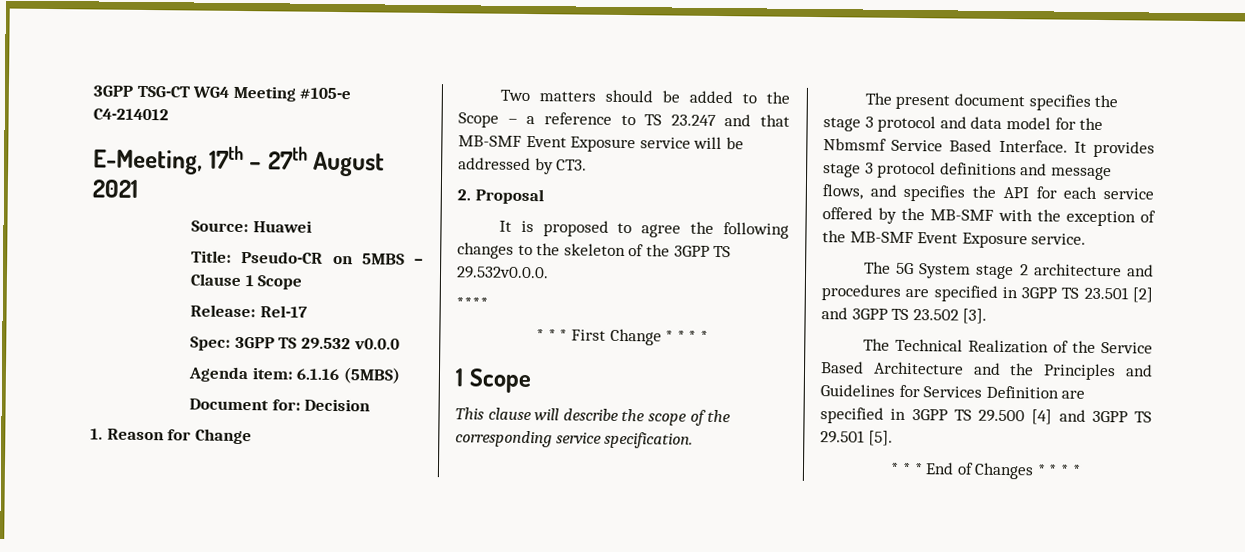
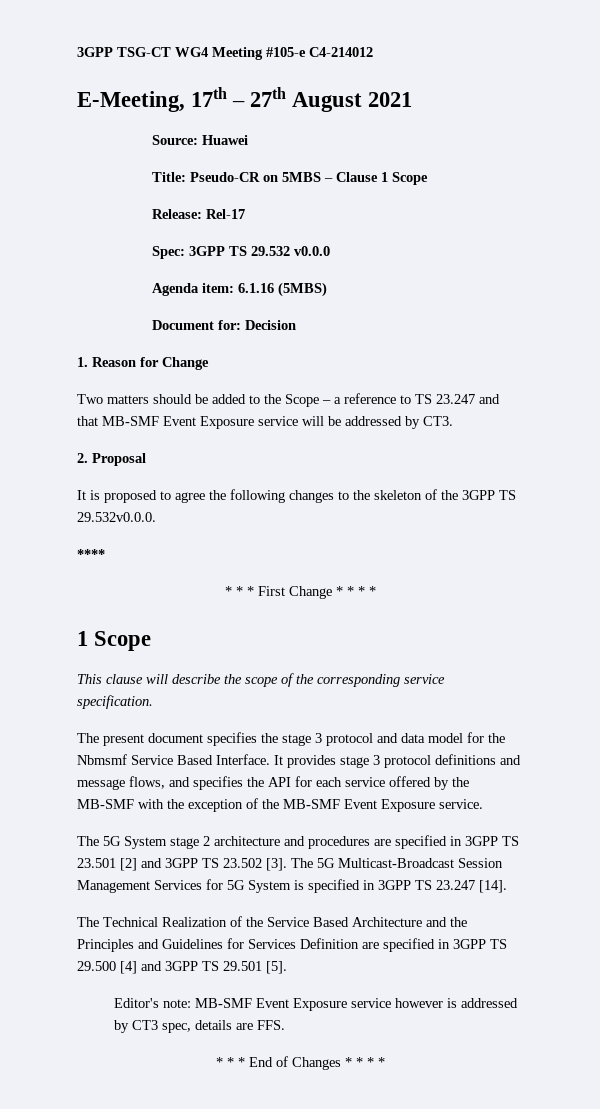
+ The 5G Multicast-Broadcast Session Management Services for 5G System is specified in 3GPP TS 23.247 [14].
+ Editor's note: MB-SMF Event Exposure service however is addressed by CT3 spec, details are FFS.

